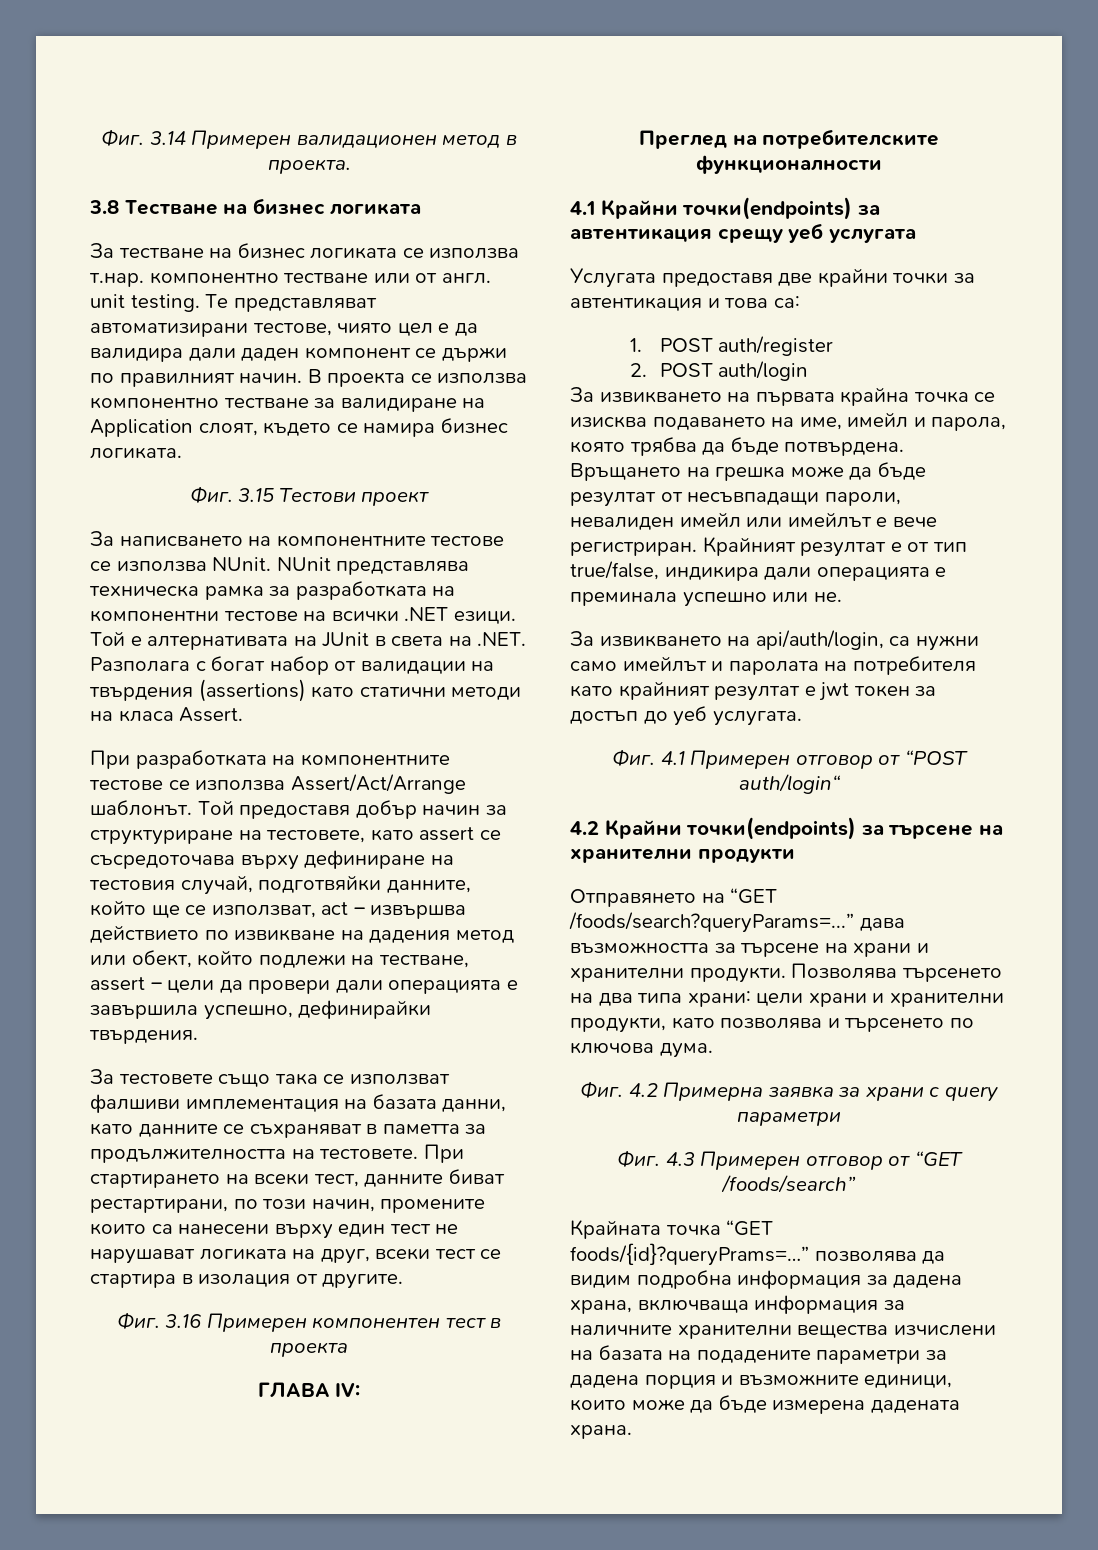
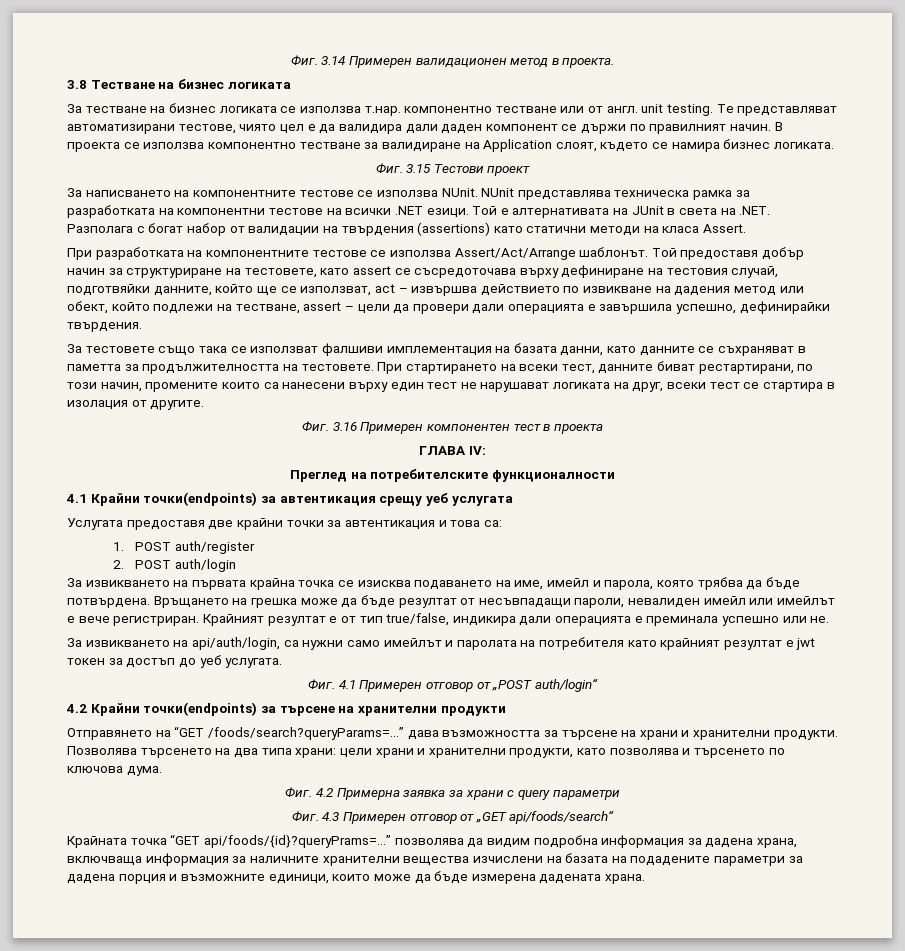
- Фиг. 4.1 Примерен отговор от “POST auth/login“
+ Фиг. 4.1 Примерен отговор от „POST auth/login“
- Фиг. 4.3 Примерен отговор от “GET /foods/search”
+ Фиг. 4.3 Примерен отговор от „GET api/foods/search“
- Крайната точка “GET foods/{id}?queryPrams=…” позволява да видим подробна информация за дадена храна, включваща информация за наличните хранителни вещества изчислени на базата на подадените параметри за дадена порция и възможните единици, които може да бъде измерена дадената храна.
+ Крайната точка “GET api/foods/{id}?queryPrams=…” позволява да видим подробна информация за дадена храна, включваща информация за наличните хранителни вещества изчислени на базата на подадените параметри за дадена порция и възможните единици, които може да бъде измерена дадената храна.

